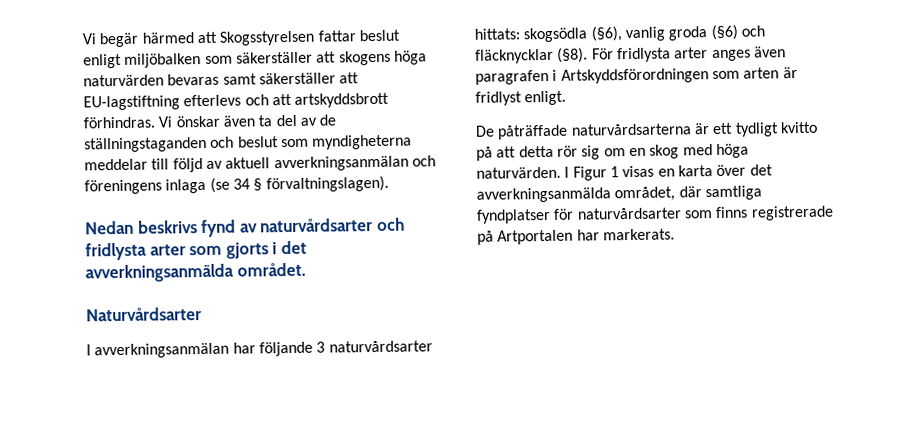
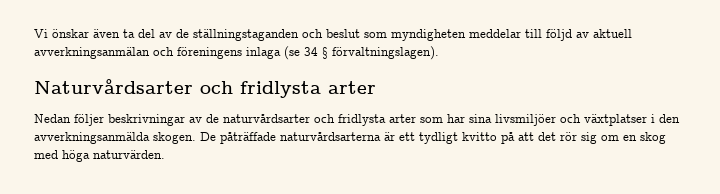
- Vi begär härmed att Skogsstyrelsen fattar beslut enligt miljöbalken som säkerställer att skogens höga naturvärden bevaras samt säkerställer att EU-lagstiftning efterlevs och att artskyddsbrott förhindras. Vi önskar även ta del av de ställningstaganden och beslut som myndigheterna meddelar till följd av aktuell avverkningsanmälan och föreningens inlaga (se 34 § förvaltningslagen).
+ Vi önskar även ta del av de ställningstaganden och beslut som myndigheten meddelar till följd av aktuell avverkningsanmälan och föreningens inlaga (se 34 § förvaltningslagen).
- Nedan beskrivs fynd av naturvårdsarter och fridlysta arter som gjorts i det avverkningsanmälda området.
- Naturvårdsarter
- I avverkningsanmälan har följande 3 naturvårdsarter hittats: skogsödla (§6), vanlig groda (§6) och fläcknycklar (§8). För fridlysta arter anges även paragrafen i Artskyddsförordningen som arten är fridlyst enligt.
- De påträffade naturvårdsarterna är ett tydligt kvitto på att detta rör sig om en skog med höga naturvärden. I Figur 1 visas en karta över det avverkningsanmälda området, där samtliga fyndplatser för naturvårdsarter som finns registrerade på Artportalen har markerats.
+ Naturvårdsarter och fridlysta arter
+ Nedan följer beskrivningar av de naturvårdsarter och fridlysta arter som har sina livsmiljöer och växtplatser i den avverkningsanmälda skogen. De påträffade naturvårdsarterna är ett tydligt kvitto på att det rör sig om en skog med höga naturvärden.

